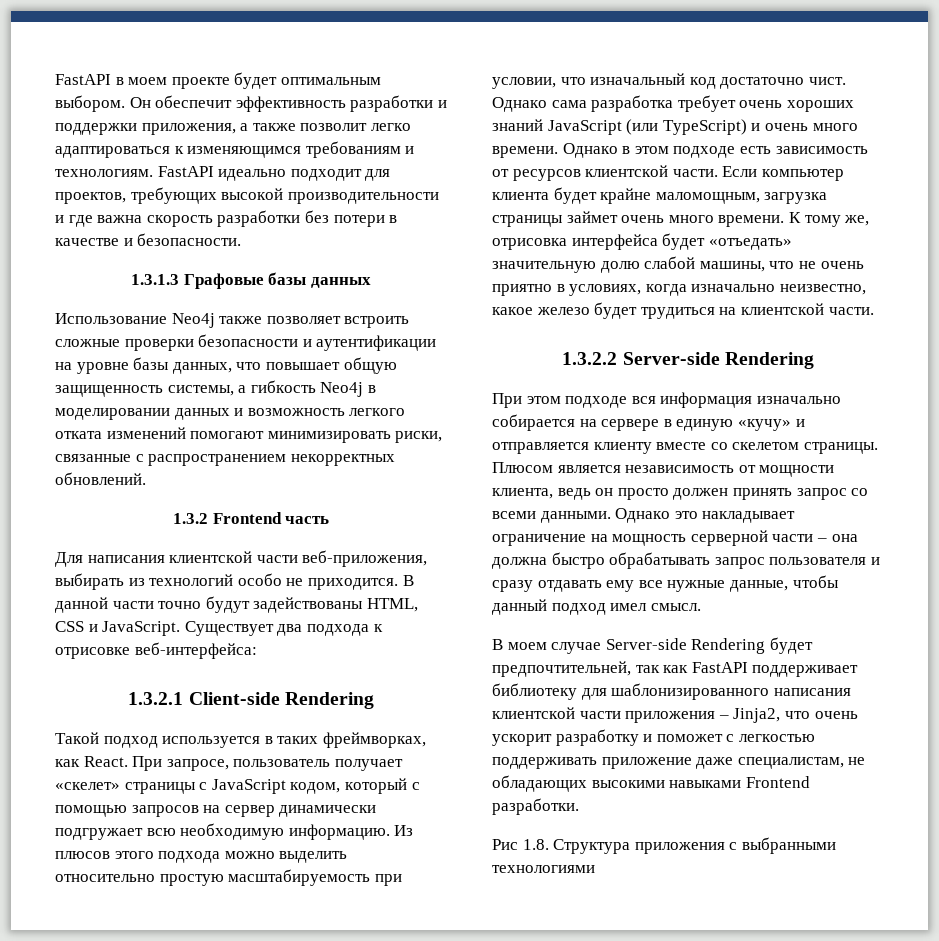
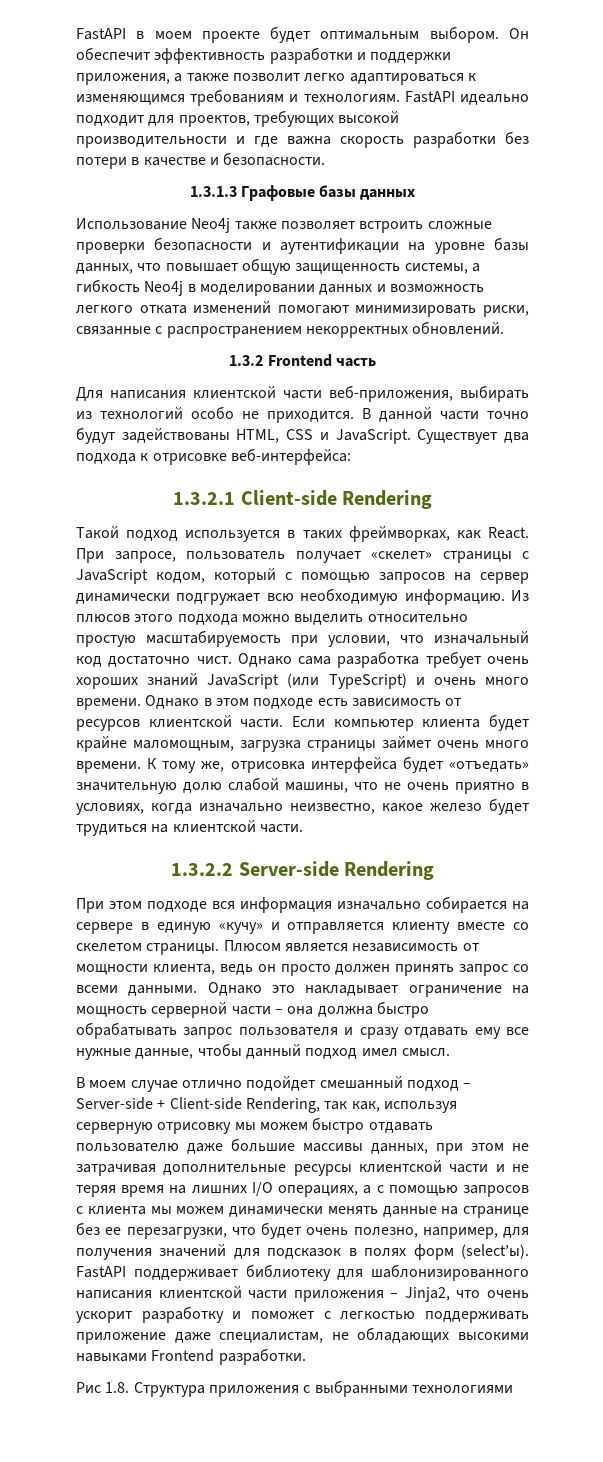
- В моем случае Server-side Rendering будет предпочтительней, так как FastAPI поддерживает библиотеку для шаблонизированного написания клиентской части приложения – Jinja2, что очень ускорит разработку и поможет с легкостью поддерживать приложение даже специалистам, не обладающих высокими навыками Frontend разработки.
+ В моем случае отлично подойдет смешанный подход – Server-side + Client-side Rendering, так как, используя серверную отрисовку мы можем быстро отдавать пользователю даже большие массивы данных, при этом не затрачивая дополнительные ресурсы клиентской части и не теряя время на лишних I/O операциях, а с помощью запросов с клиента мы можем динамически менять данные на странице без ее перезагрузки, что будет очень полезно, например, для получения значений для подсказок в полях форм (select’ы). FastAPI поддерживает библиотеку для шаблонизированного написания клиентской части приложения – Jinja2, что очень ускорит разработку и поможет с легкостью поддерживать приложение даже специалистам, не обладающих высокими навыками Frontend разработки.

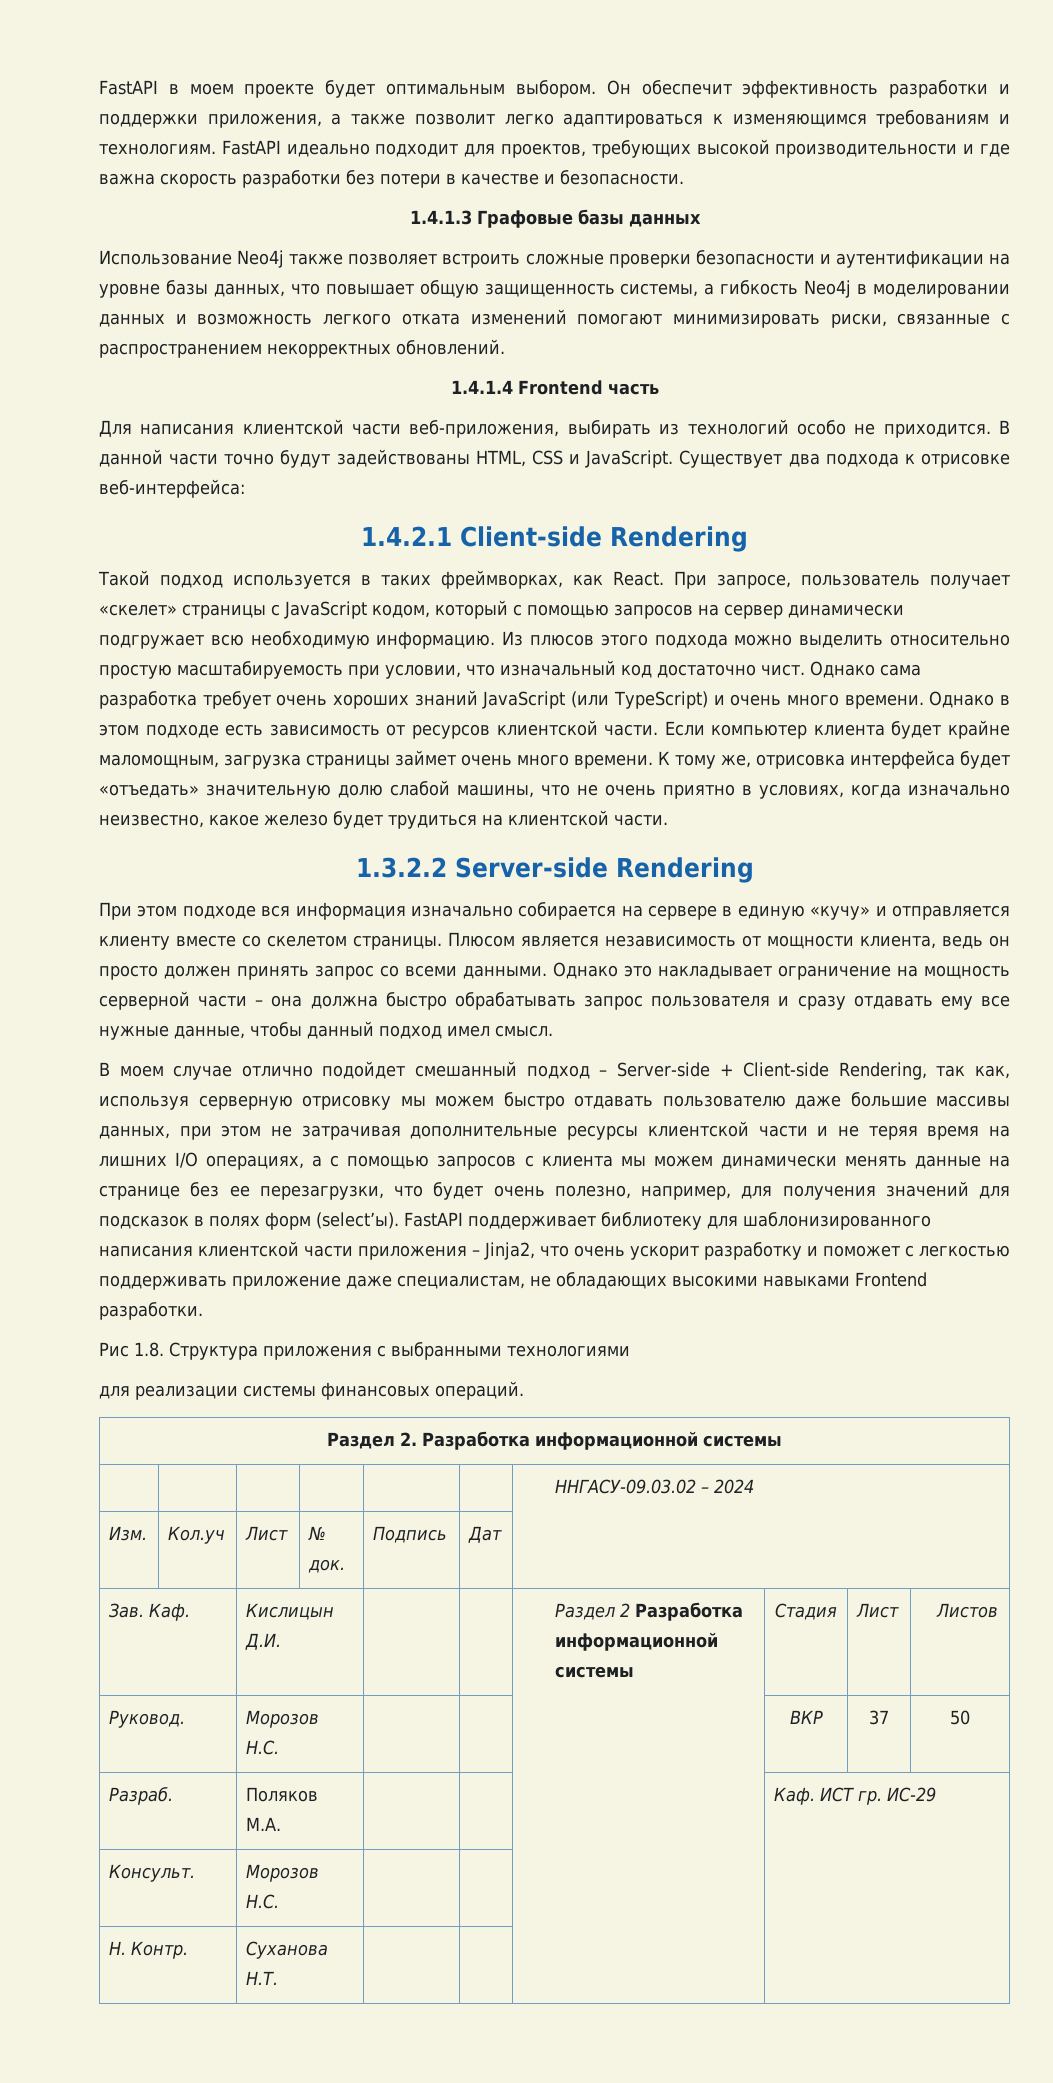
- 1.3.1.3 Графовые базы данных
+ 1.4.1.3 Графовые базы данных
- 1.3.2 Frontend часть
+ 1.4.1.4 Frontend часть
- 1.3.2.1 Client-side Rendering
+ 1.4.2.1 Client-side Rendering
+ для реализации системы финансовых операций.
+ Раздел 2. Разработка информационной системы
+ | | | | | | ННГАСУ-09.03.02 – 2024
+ Изм. | Кол.уч | Лист | № док. | Подпись | Дат |
+ Зав. Каф. | Кислицын Д.И. | | | Раздел 2 Разработка информационной системы | Стадия | Лист | Листов
+ Руковод. | Морозов Н.С. | | | | ВКР | 37 | 50
+ Разраб. | Поляков М.А. | | | | Каф. ИСТ гр. ИС-29
+ Консульт. | Морозов Н.С. | | | |
+ Н. Контр. | Суханова Н.Т. | | | |

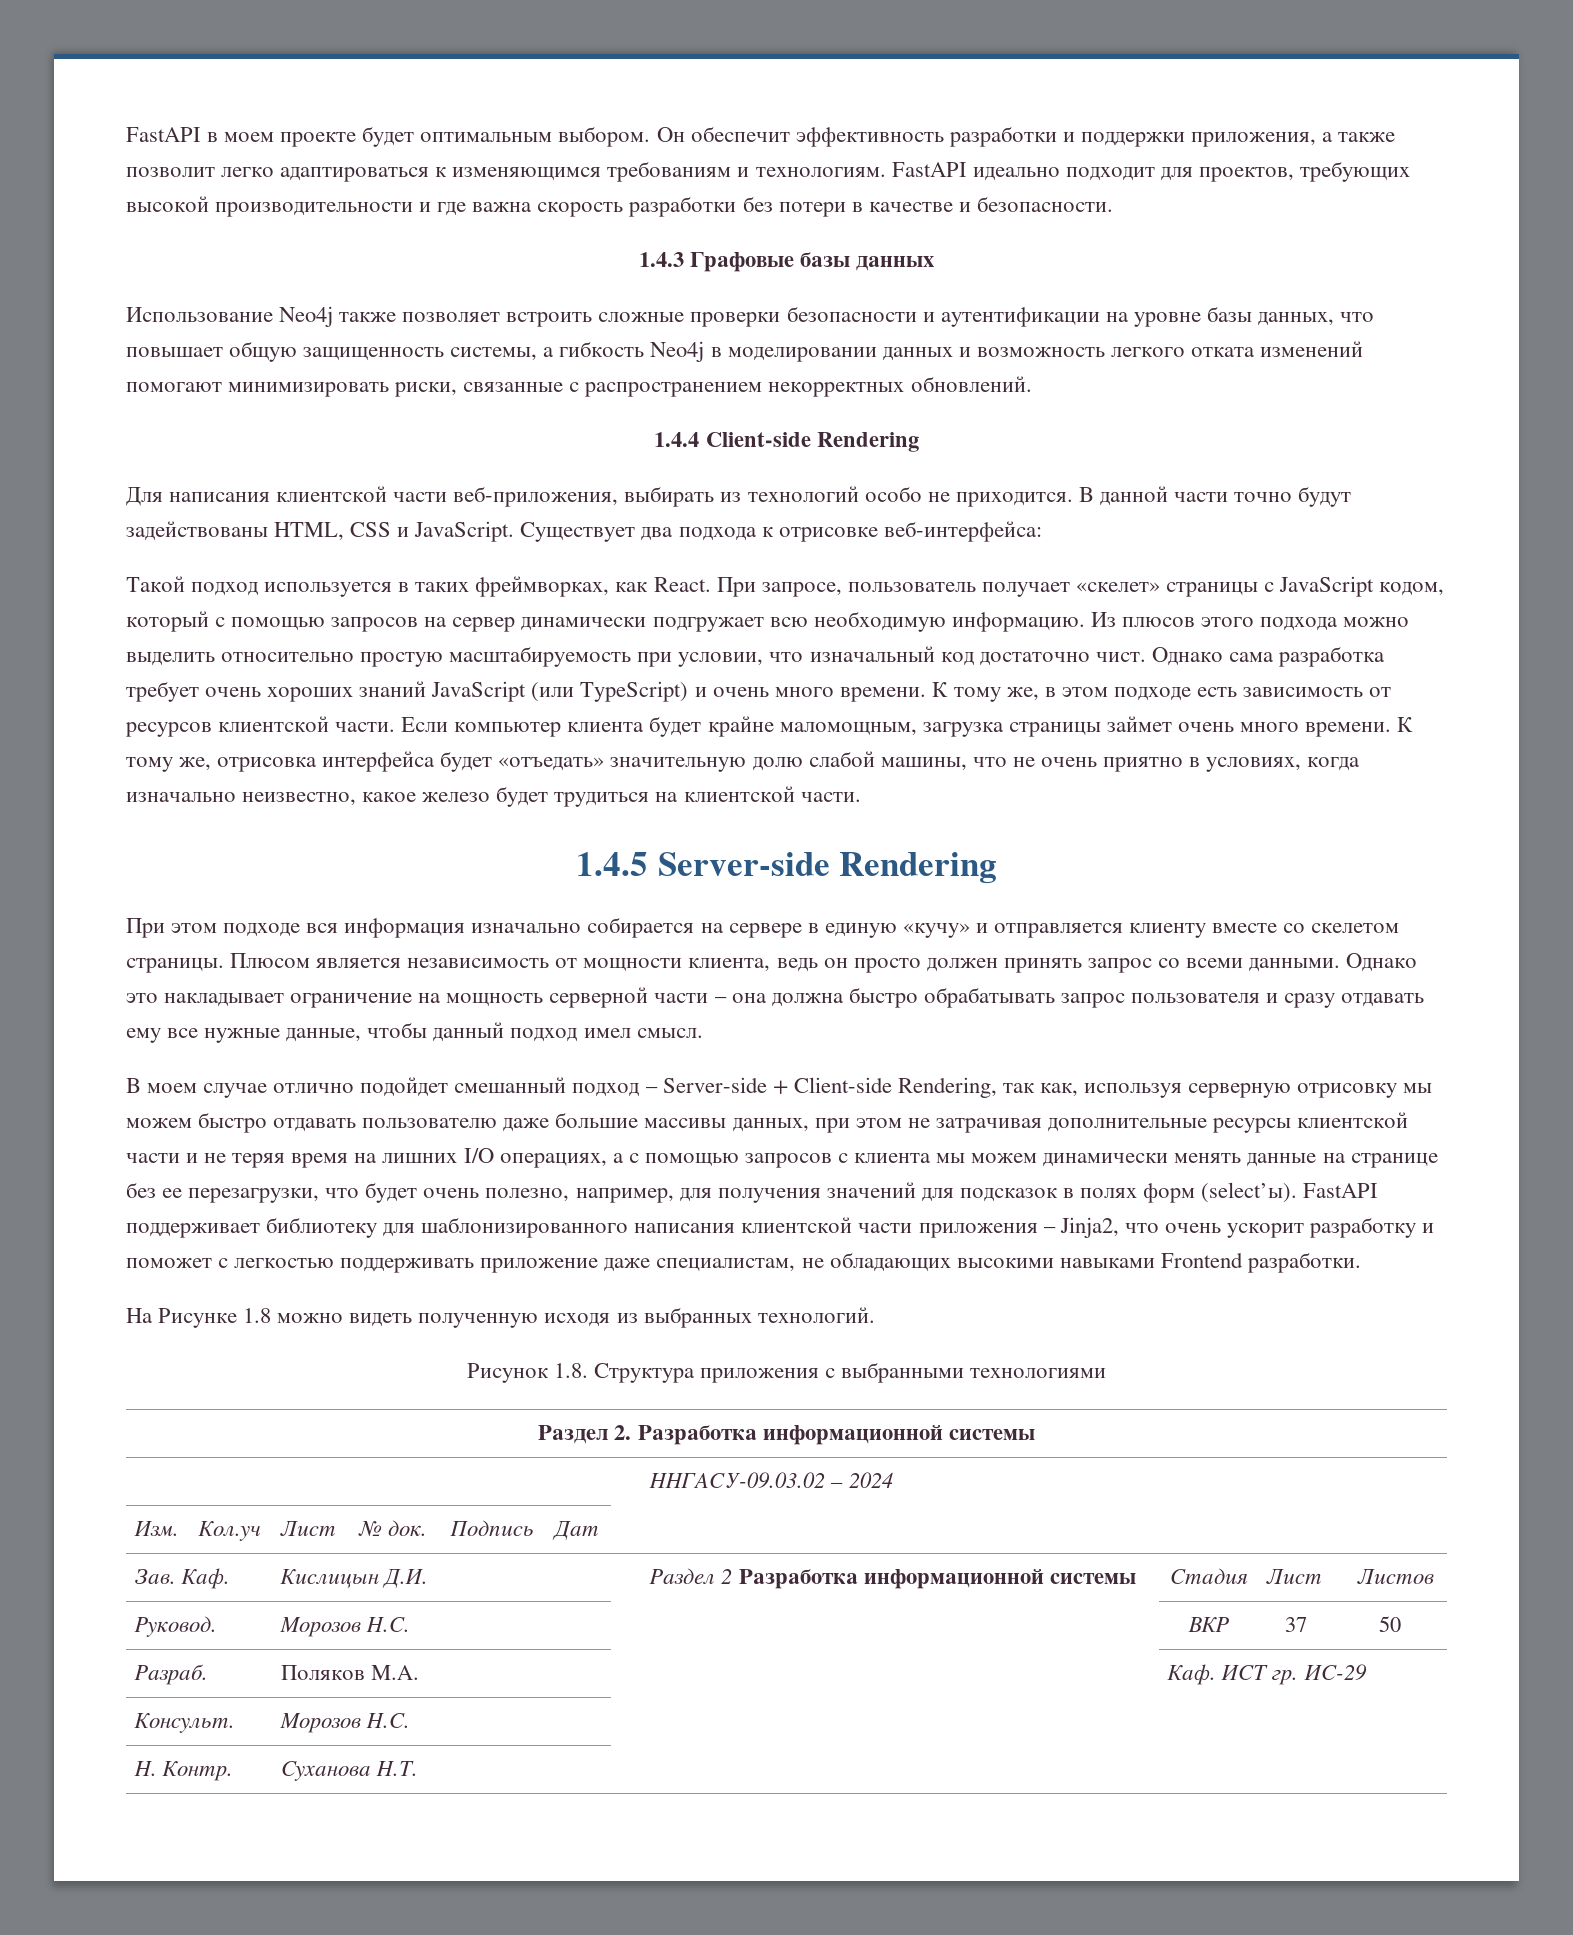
- 1.4.1.3 Графовые базы данных
+ 1.4.3 Графовые базы данных
- 1.4.1.4 Frontend часть
+ 1.4.4 Client-side Rendering
- 1.4.2.1 Client-side Rendering
- Однако в этом подходе есть зависимость от ресурсов клиентской части.
+ К тому же, в этом подходе есть зависимость от ресурсов клиентской части.
- 1.3.2.2 Server-side Rendering
+ 1.4.5 Server-side Rendering
- Рис 1.8. Структура приложения с выбранными технологиями
+ На Рисунке 1.8 можно видеть полученную исходя из выбранных технологий.
+ Рисунок 1.8. Структура приложения с выбранными технологиями
- для реализации системы финансовых операций.

